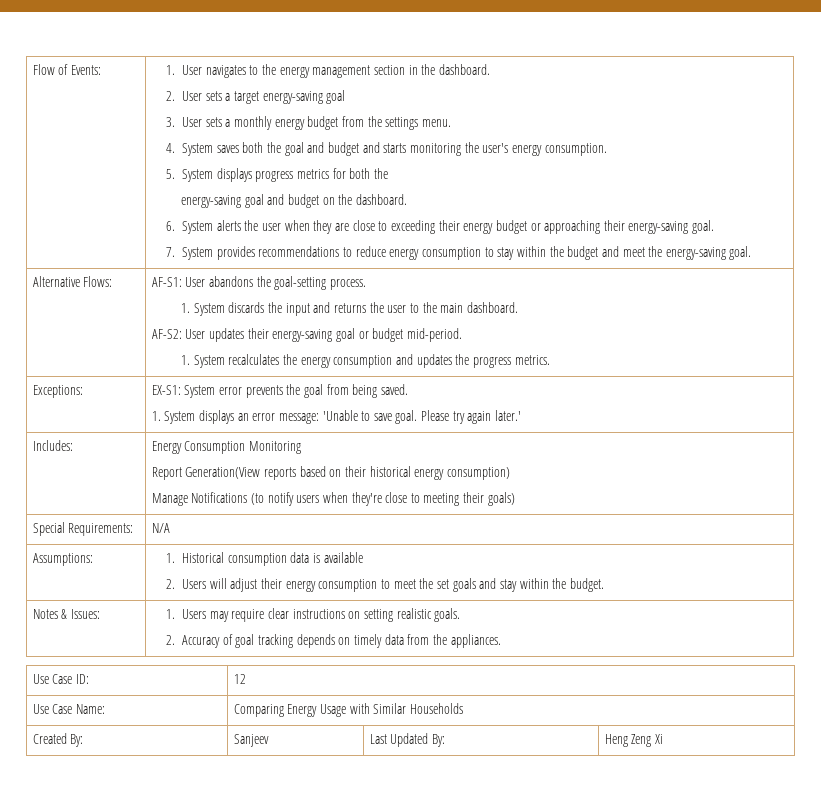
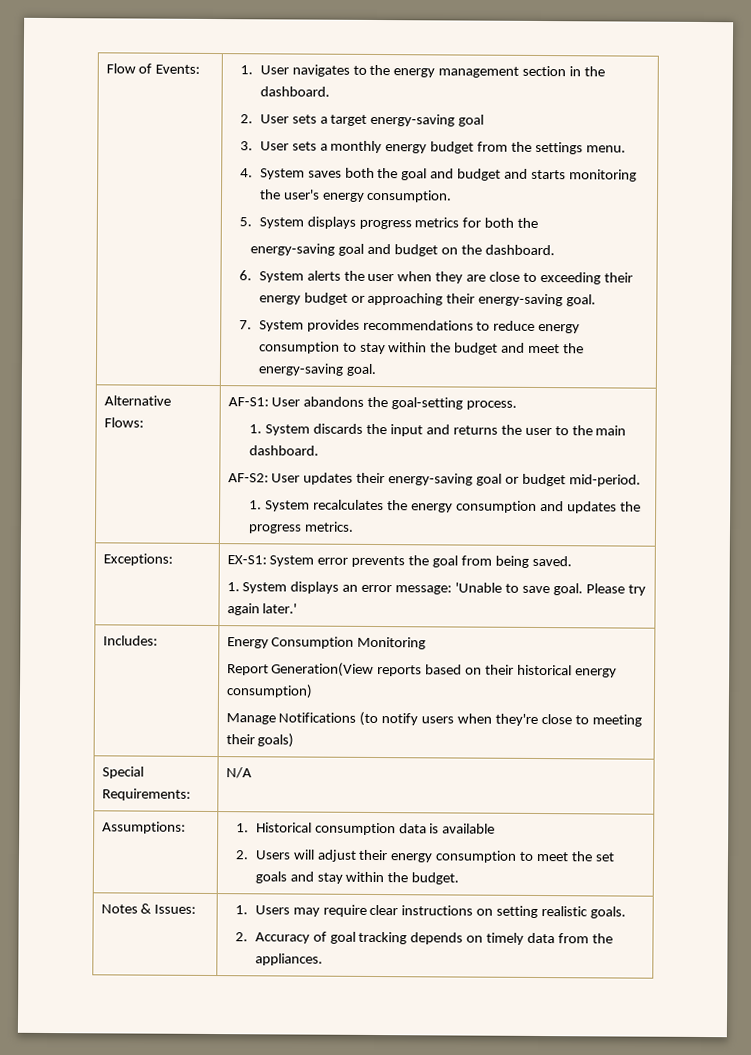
- Use Case ID: | 12
- Use Case Name: | Comparing Energy Usage with Similar Households
- Created By: | Sanjeev | Last Updated By: | Heng Zeng Xi

